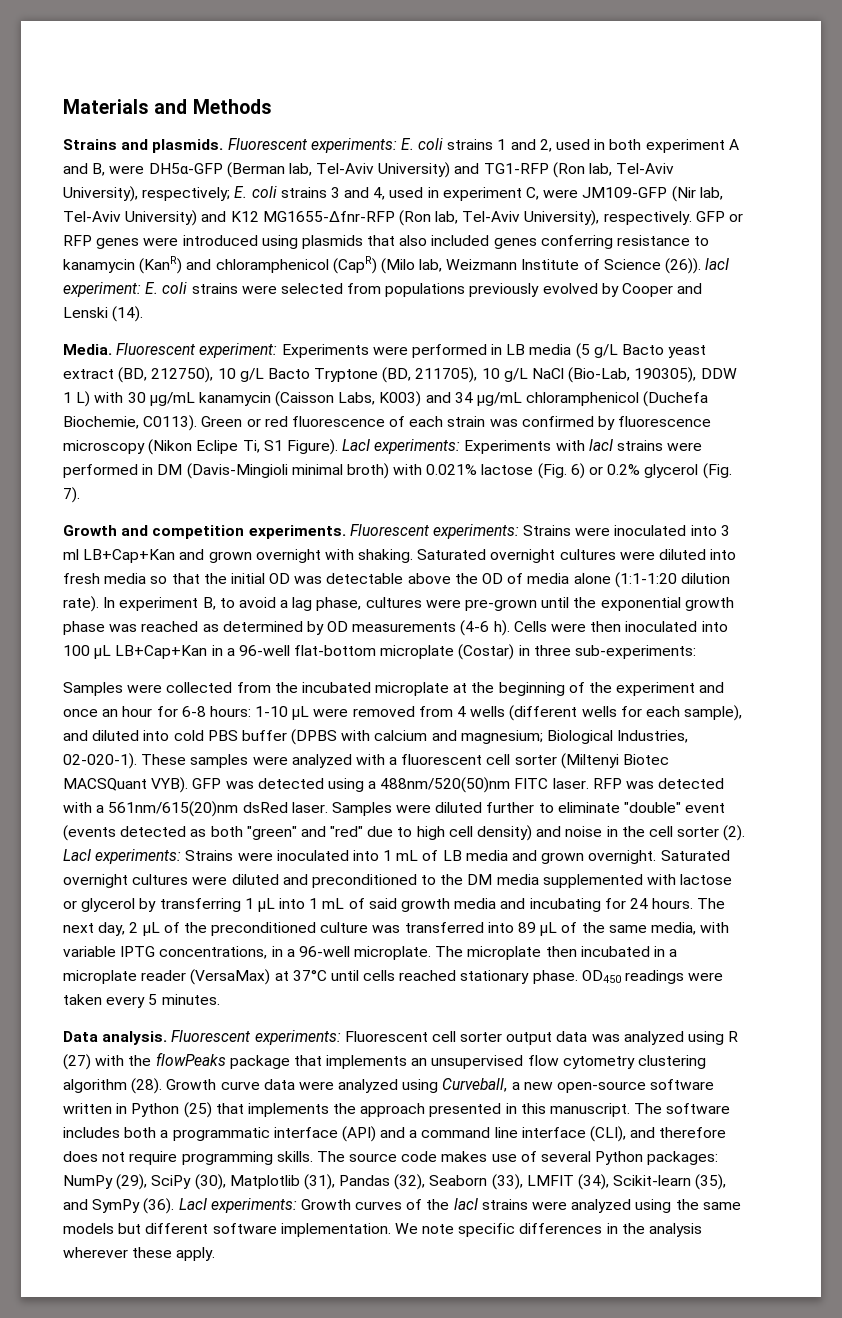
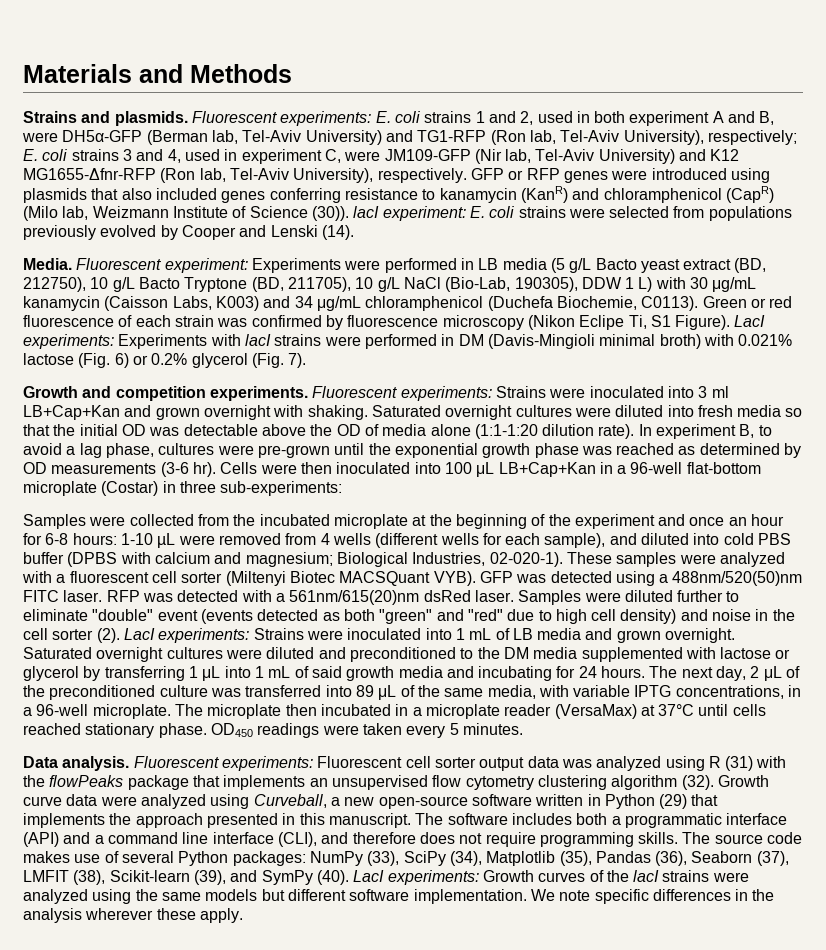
- GFP or RFP genes were introduced using plasmids that also included genes conferring resistance to kanamycin (KanR) and chloramphenicol (CapR) (Milo lab, Weizmann Institute of Science (26)). lacI experiment: E. coli strains were selected from populations previously evolved by Cooper and Lenski (14).
+ GFP or RFP genes were introduced using plasmids that also included genes conferring resistance to kanamycin (KanR) and chloramphenicol (CapR) (Milo lab, Weizmann Institute of Science (30)). lacI experiment: E. coli strains were selected from populations previously evolved by Cooper and Lenski (14).
- In experiment B, to avoid a lag phase, cultures were pre-grown until the exponential growth phase was reached as determined by OD measurements (4-6 h).
+ In experiment B, to avoid a lag phase, cultures were pre-grown until the exponential growth phase was reached as determined by OD measurements (3-6 hr).
- Fluorescent experiments: Fluorescent cell sorter output data was analyzed using R (27) with the flowPeaks package that implements an unsupervised flow cytometry clustering algorithm (28).
+ Fluorescent experiments: Fluorescent cell sorter output data was analyzed using R (31) with the flowPeaks package that implements an unsupervised flow cytometry clustering algorithm (32).
- Growth curve data were analyzed using Curveball, a new open-source software written in Python (25) that implements the approach presented in this manuscript.
+ Growth curve data were analyzed using Curveball, a new open-source software written in Python (29) that implements the approach presented in this manuscript.
- The source code makes use of several Python packages: NumPy (29), SciPy (30), Matplotlib (31), Pandas (32), Seaborn (33), LMFIT (34), Scikit-learn (35), and SymPy (36).
+ The source code makes use of several Python packages: NumPy (33), SciPy (34), Matplotlib (35), Pandas (36), Seaborn (37), LMFIT (38), Scikit-learn (39), and SymPy (40).

